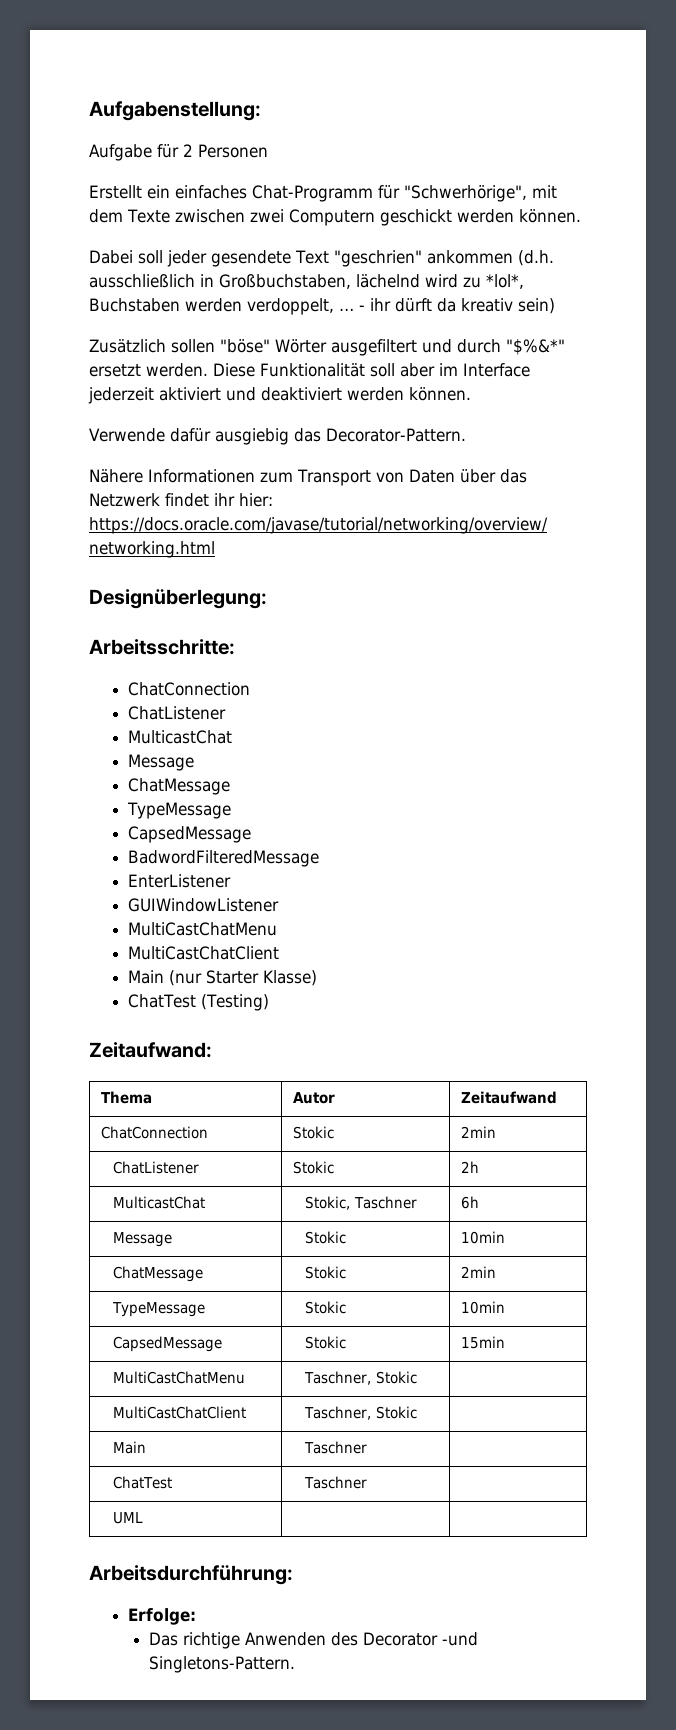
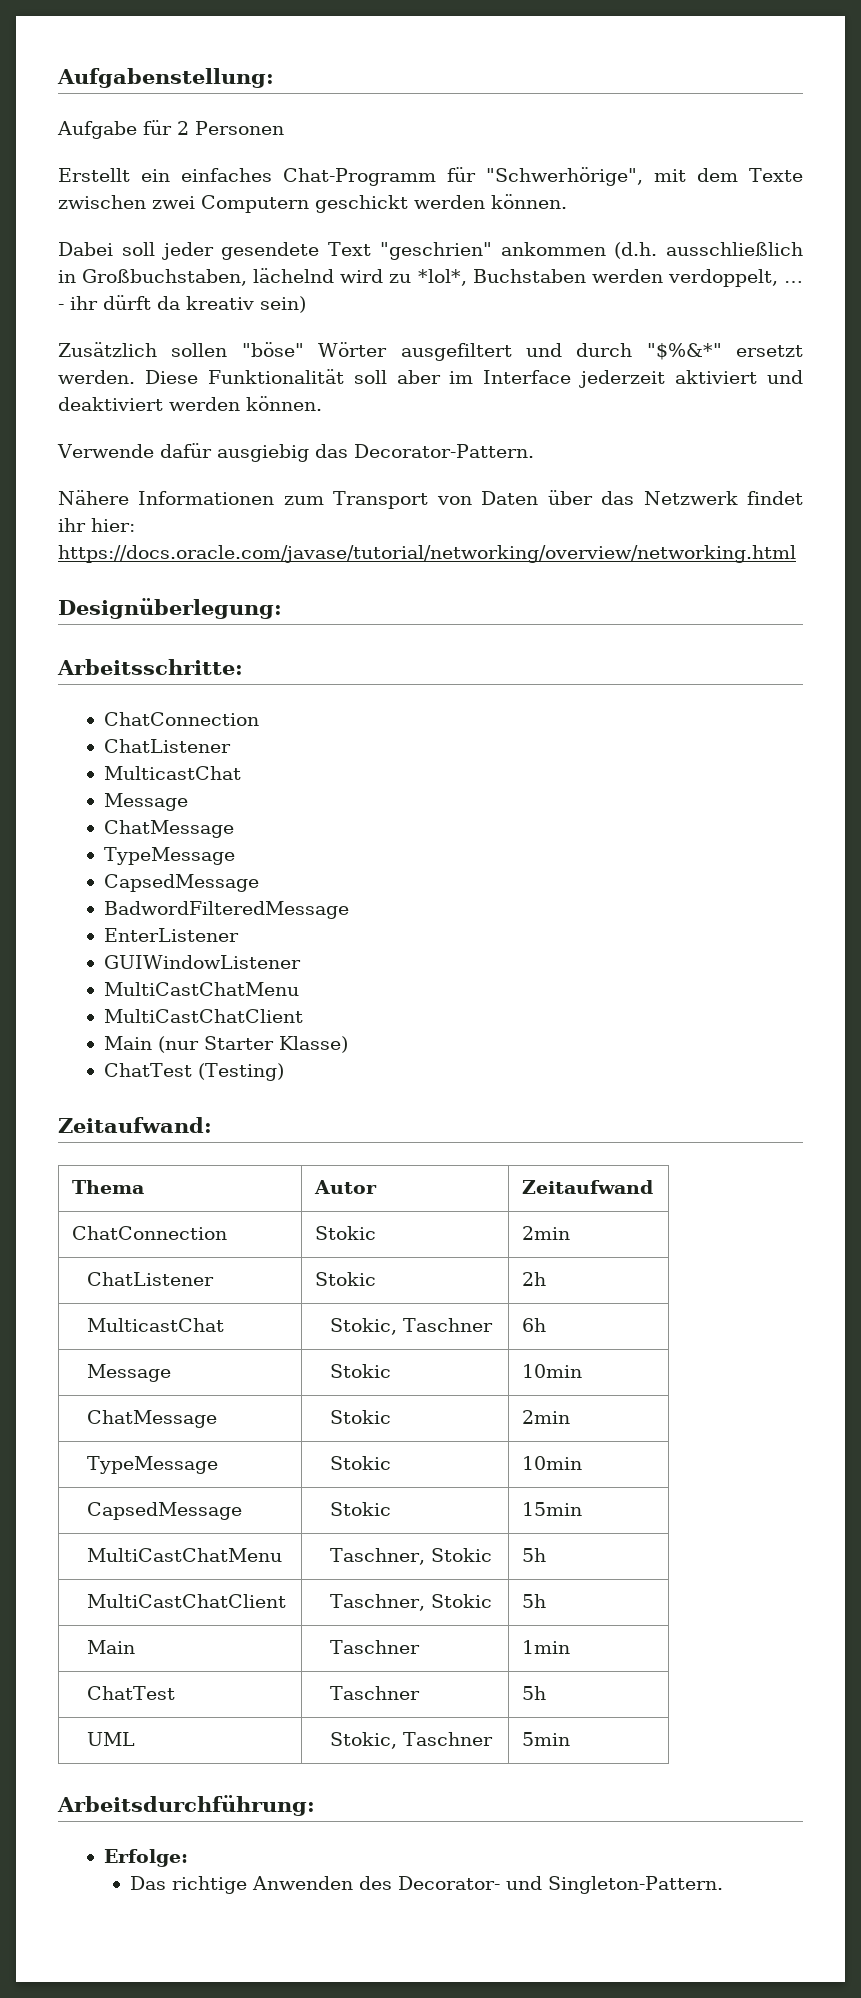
- MultiCastChatMenu | Taschner, Stokic |
+ MultiCastChatMenu | Taschner, Stokic | 5h
- MultiCastChatClient | Taschner, Stokic |
+ MultiCastChatClient | Taschner, Stokic | 5h
- Main | Taschner |
+ Main | Taschner | 1min
- ChatTest | Taschner |
+ ChatTest | Taschner | 5h
- UML | |
+ UML | Stokic, Taschner | 5min
- Das richtige Anwenden des Decorator -und Singletons-Pattern.
+ Das richtige Anwenden des Decorator- und Singleton-Pattern.

